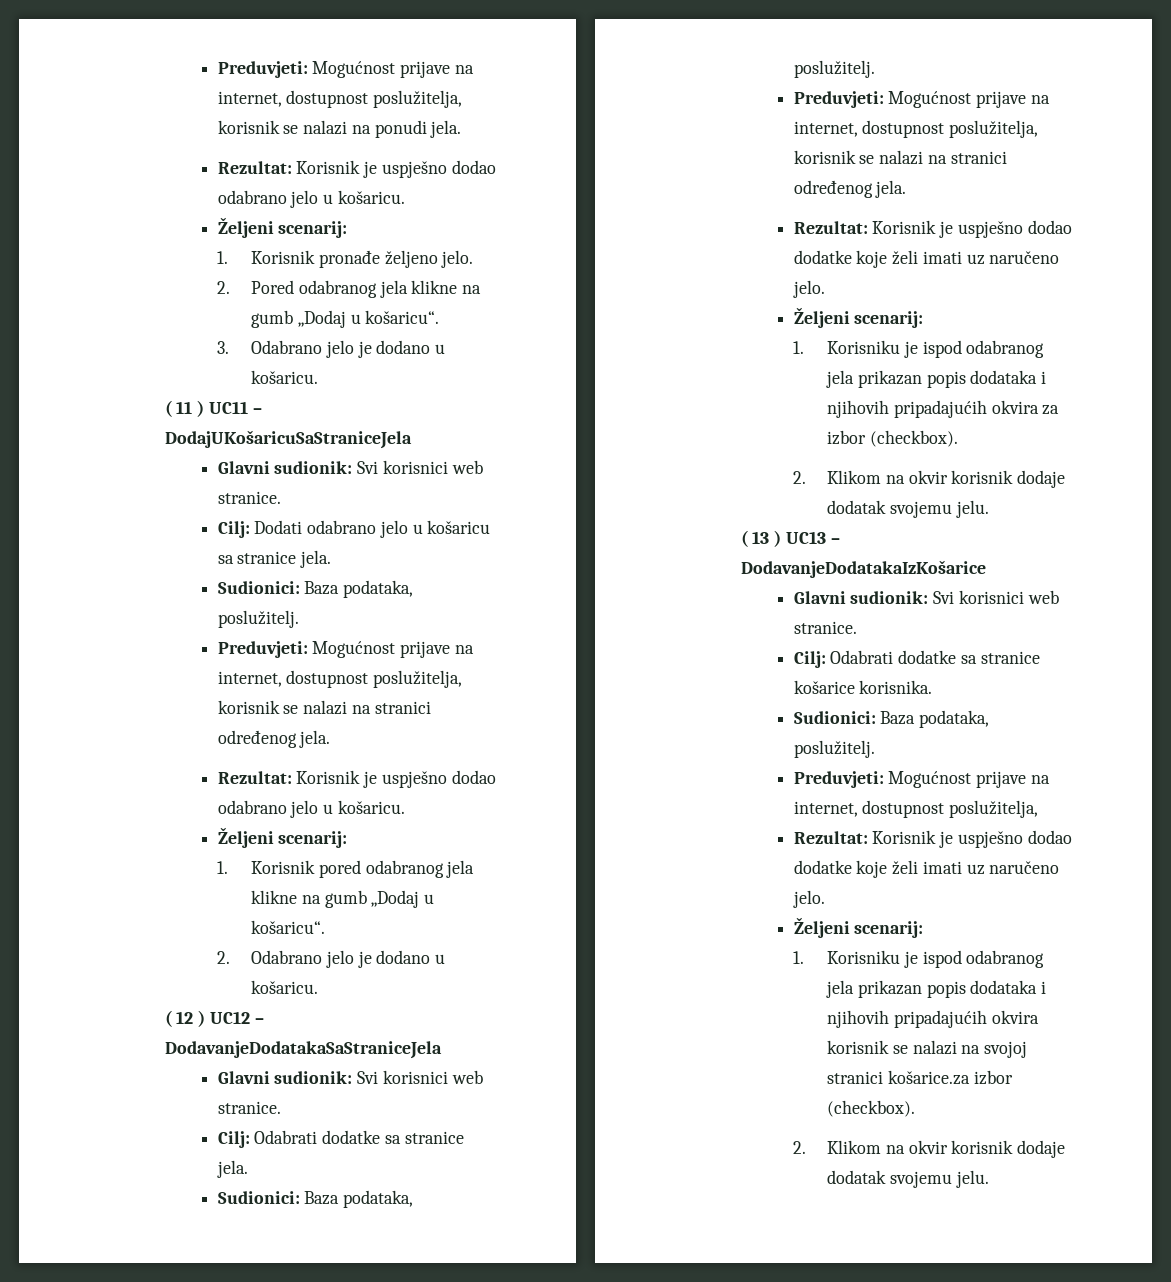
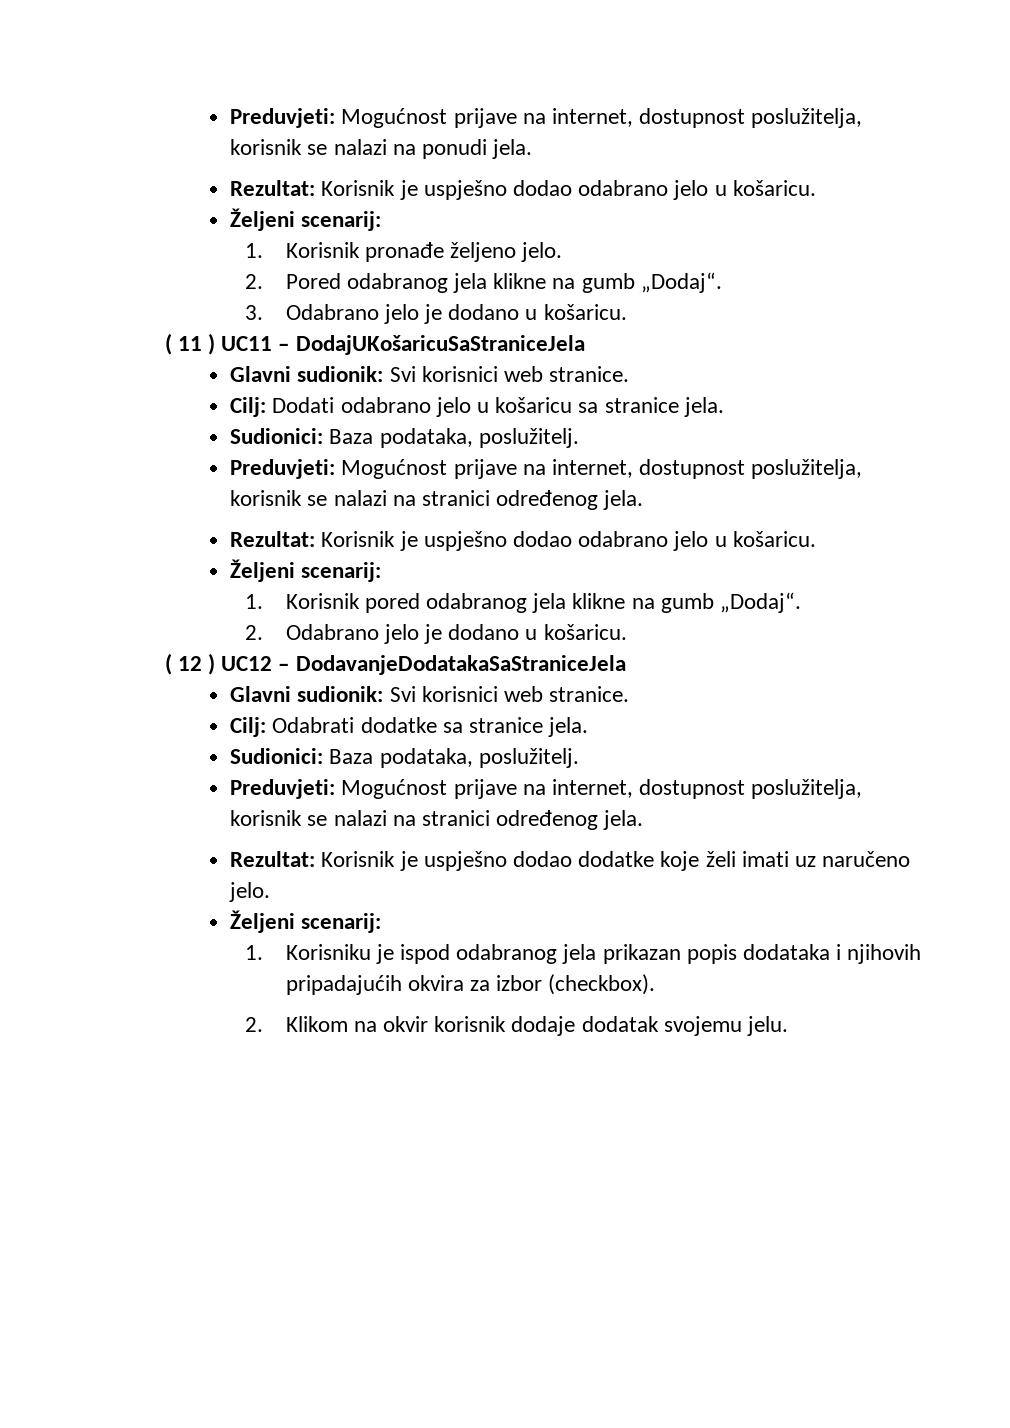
- 2. Pored odabranog jela klikne na gumb „Dodaj u košaricu“.
+ 2. Pored odabranog jela klikne na gumb „Dodaj“.
- 1. Korisnik pored odabranog jela klikne na gumb „Dodaj u košaricu“.
+ 1. Korisnik pored odabranog jela klikne na gumb „Dodaj“.
- ( 13 ) UC13 – DodavanjeDodatakaIzKošarice
- Glavni sudionik: Svi korisnici web stranice.
- Cilj: Odabrati dodatke sa stranice košarice korisnika.
- Sudionici: Baza podataka, poslužitelj.
- Preduvjeti: Mogućnost prijave na internet, dostupnost poslužitelja,
- Rezultat: Korisnik je uspješno dodao dodatke koje želi imati uz naručeno jelo.
- Željeni scenarij:
- 1. Korisniku je ispod odabranog jela prikazan popis dodataka i njihovih pripadajućih okvira korisnik se nalazi na svojoj stranici košarice.za izbor (checkbox).
- 2. Klikom na okvir korisnik dodaje dodatak svojemu jelu.

